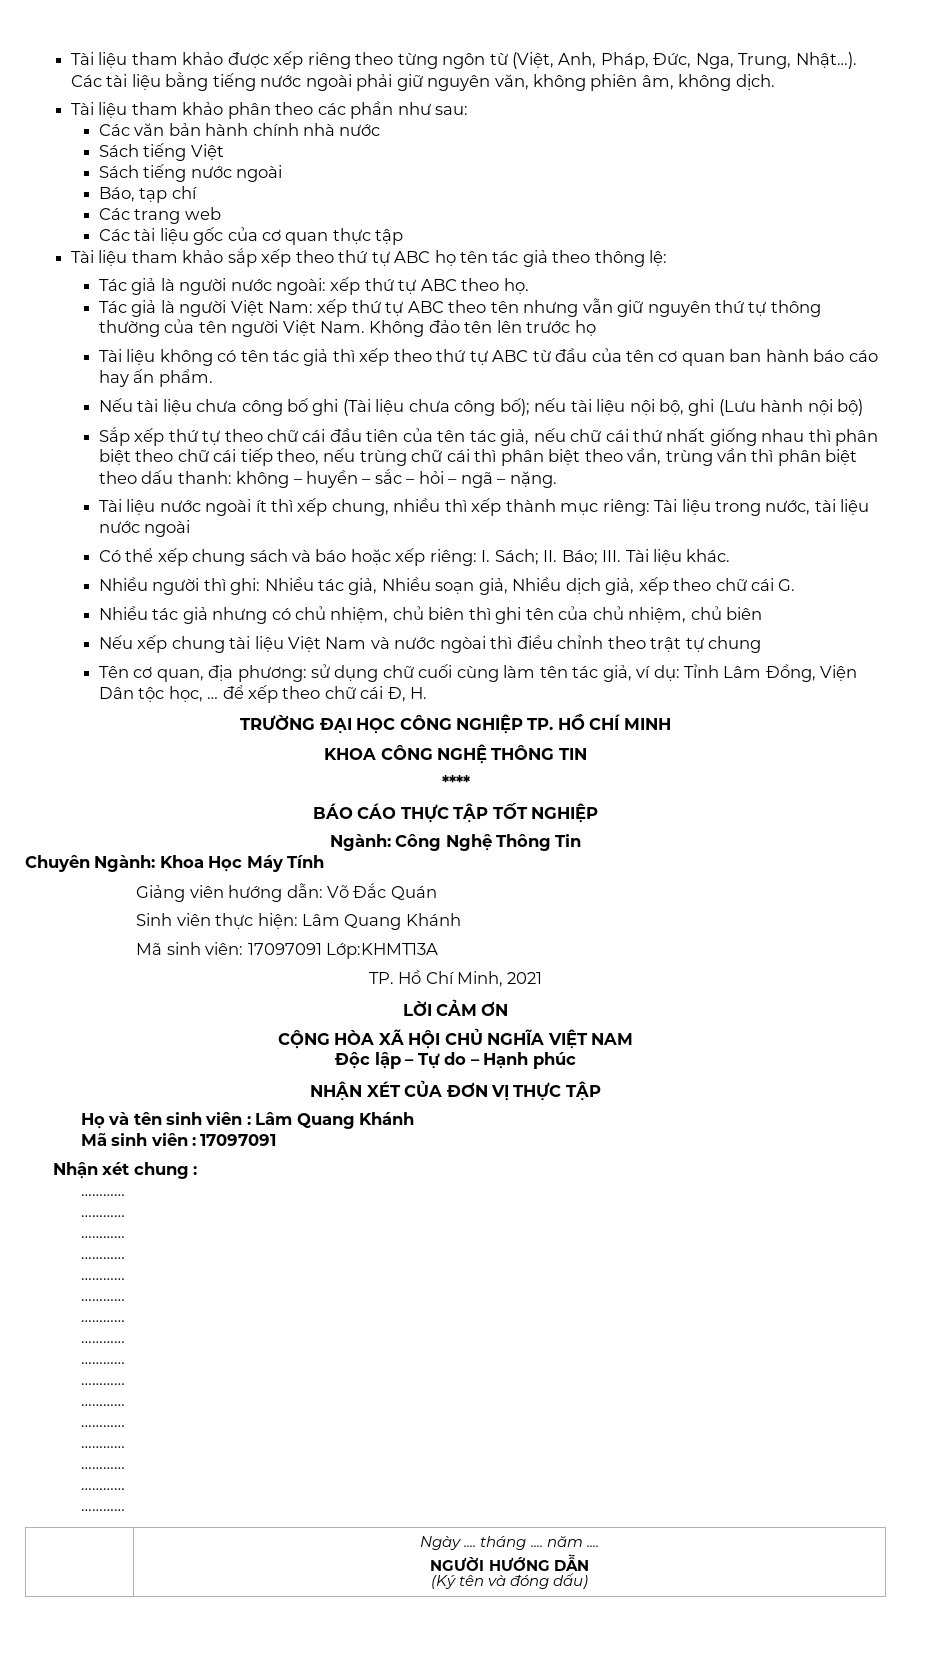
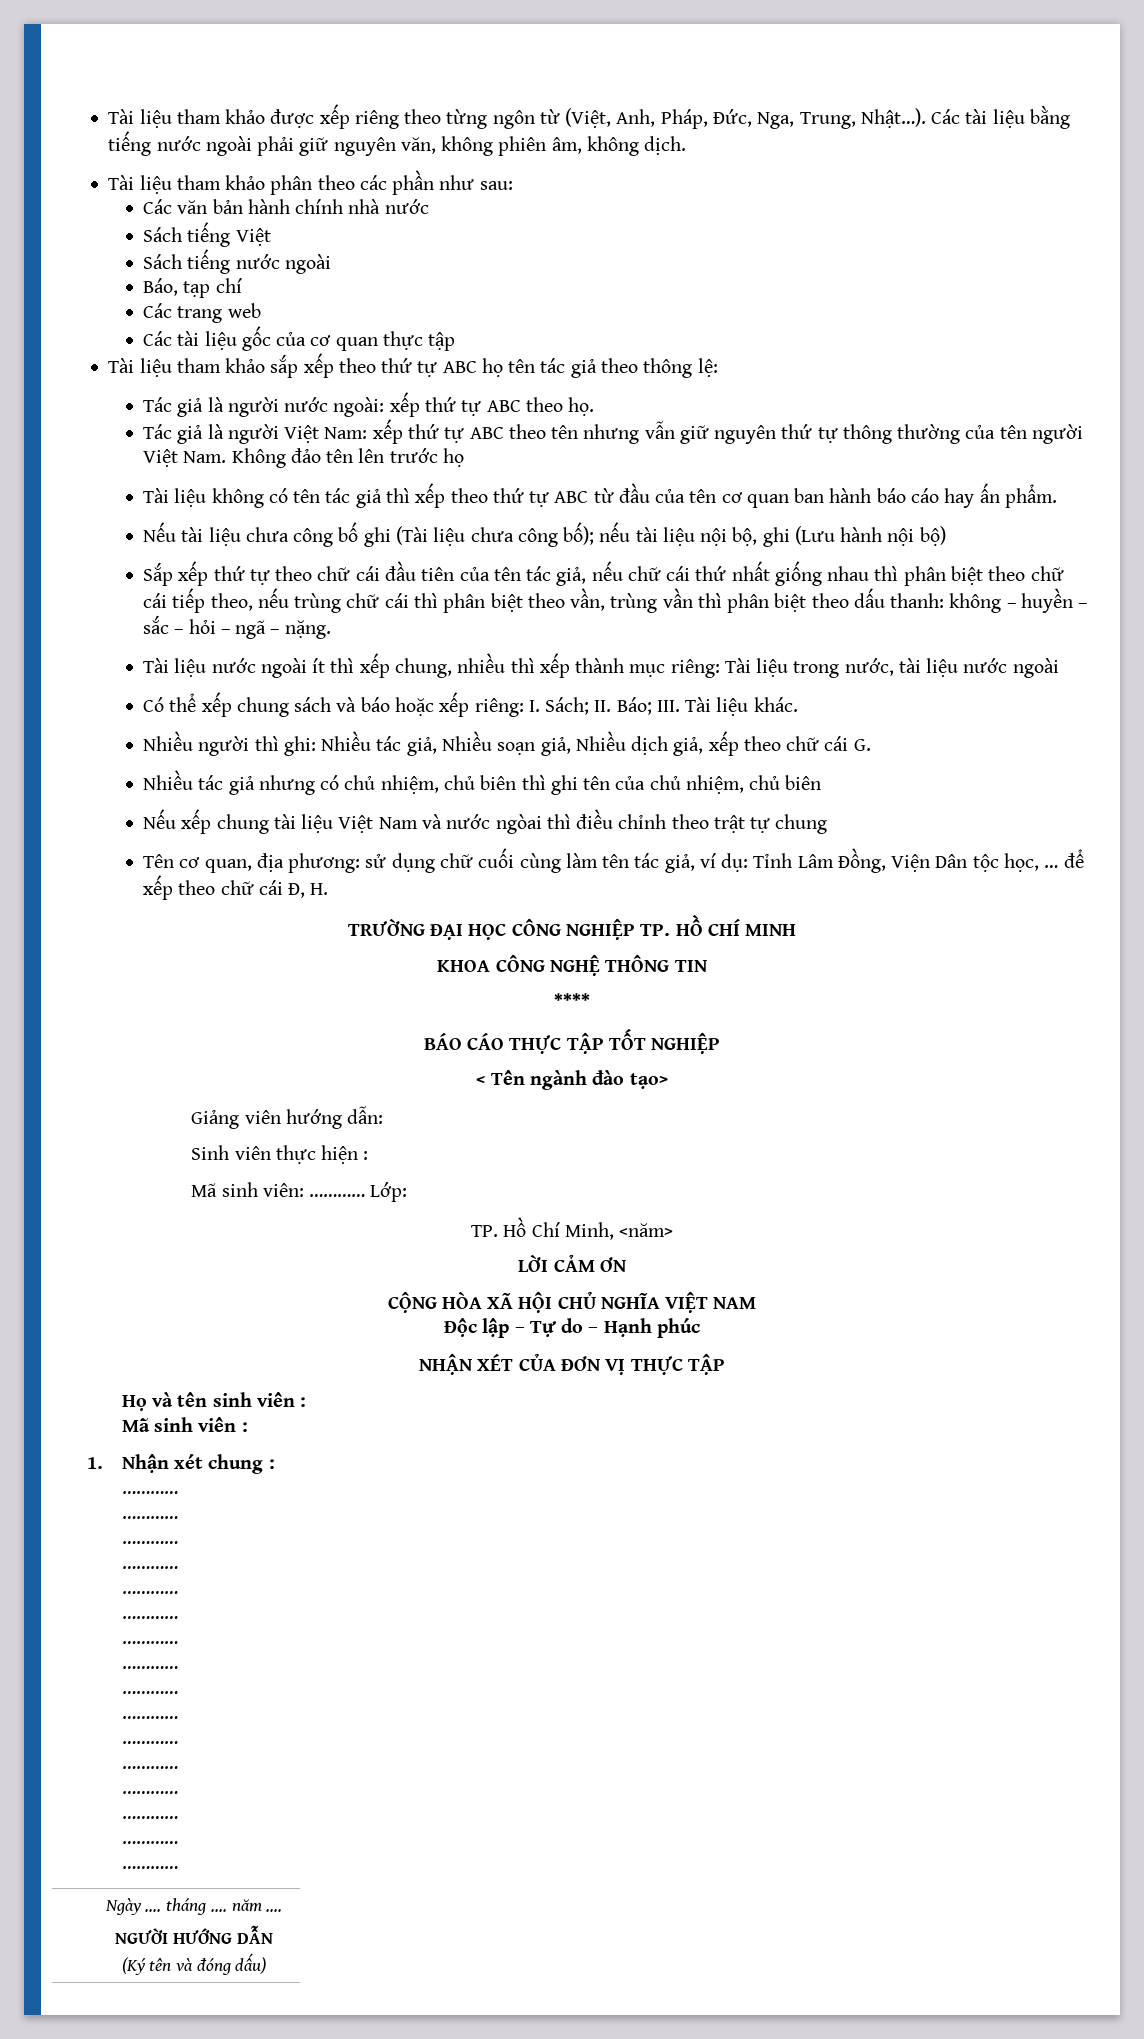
- Ngành: Công Nghệ Thông Tin
- Chuyên Ngành: Khoa Học Máy Tính
+ < Tên ngành đào tạo>
- Giảng viên hướng dẫn: Võ Đắc Quán
+ Giảng viên hướng dẫn:
- Sinh viên thực hiện: Lâm Quang Khánh
+ Sinh viên thực hiện :
- Mã sinh viên: 17097091 Lớp:KHMT13A
+ Mã sinh viên: ………… Lớp:
- TP. Hồ Chí Minh, 2021
+ TP. Hồ Chí Minh, <năm>
- Họ và tên sinh viên : Lâm Quang Khánh
+ Họ và tên sinh viên :
- Mã sinh viên : 17097091
- Nhận xét chung :
+ Mã sinh viên :
+ 1. Nhận xét chung :

